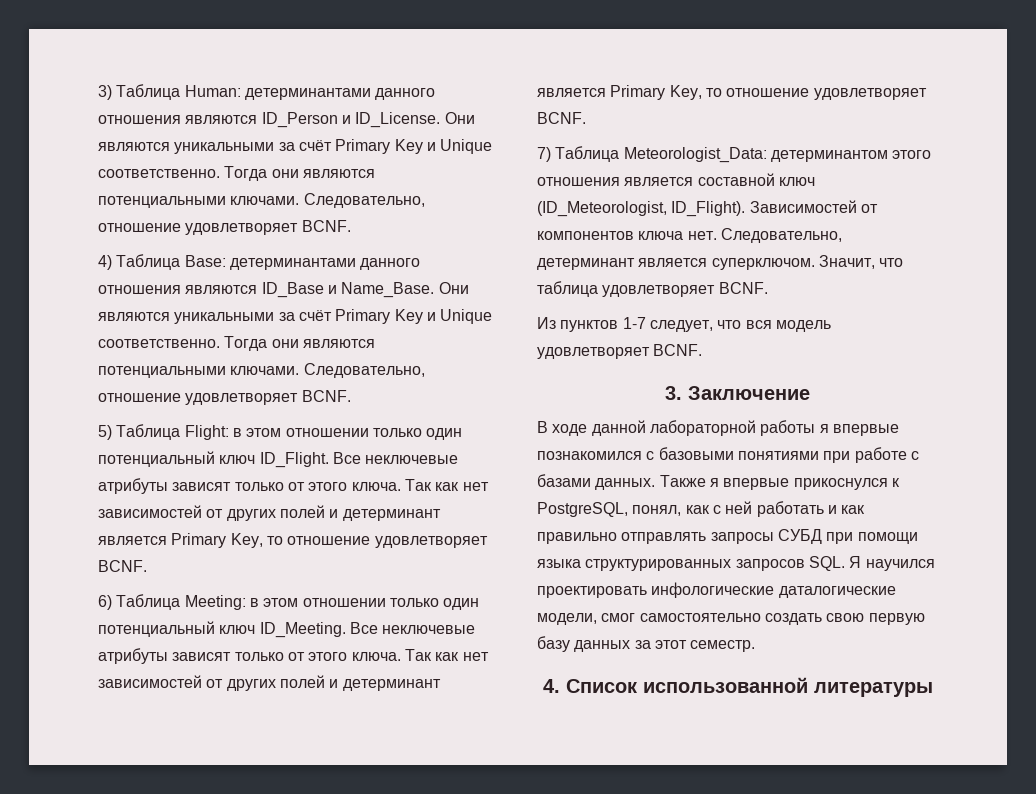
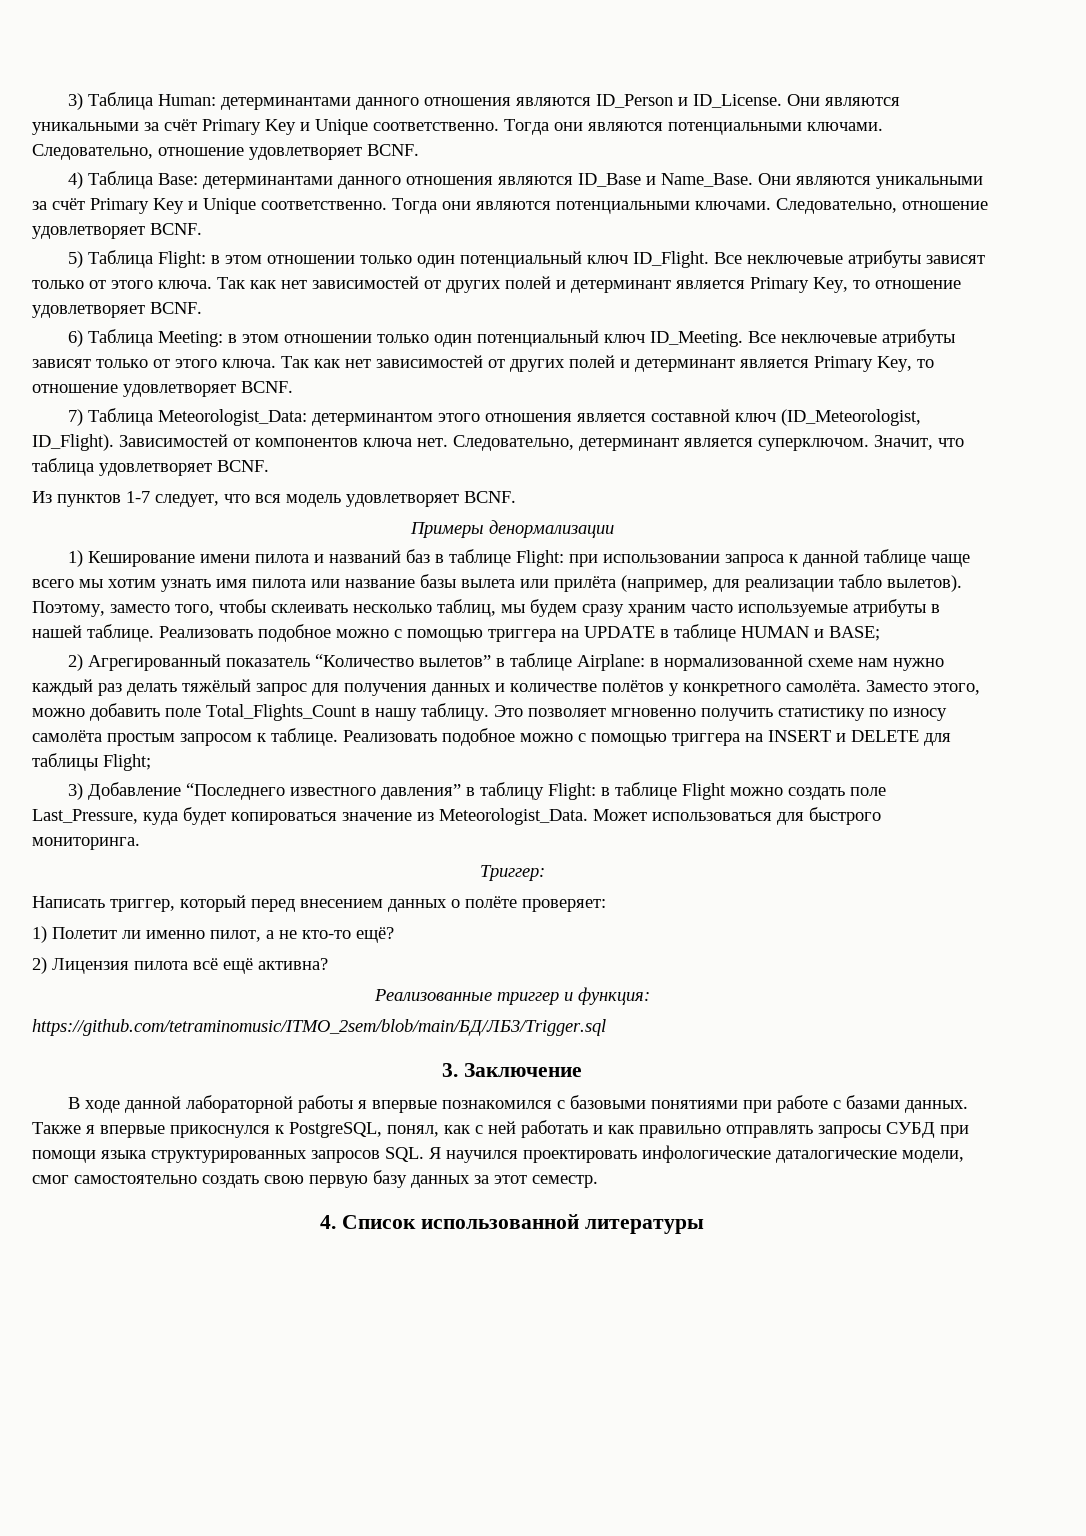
+ Примеры денормализации
+ 1) Кеширование имени пилота и названий баз в таблице Flight: при использовании запроса к данной таблице чаще всего мы хотим узнать имя пилота или название базы вылета или прилёта (например, для реализации табло вылетов). Поэтому, заместо того, чтобы склеивать несколько таблиц, мы будем сразу храним часто используемые атрибуты в нашей таблице. Реализовать подобное можно с помощью триггера на UPDATE в таблице HUMAN и BASE;
+ 2) Агрегированный показатель “Количество вылетов” в таблице Airplane: в нормализованной схеме нам нужно каждый раз делать тяжёлый запрос для получения данных и количестве полётов у конкретного самолёта. Заместо этого, можно добавить поле Total_Flights_Count в нашу таблицу. Это позволяет мгновенно получить статистику по износу самолёта простым запросом к таблице. Реализовать подобное можно с помощью триггера на INSERT и DELETE для таблицы Flight;
+ 3) Добавление “Последнего известного давления” в таблицу Flight: в таблице Flight можно создать поле Last_Pressure, куда будет копироваться значение из Meteorologist_Data. Может использоваться для быстрого мониторинга.
+ Триггер:
+ Написать триггер, который перед внесением данных о полёте проверяет:
+ 1) Полетит ли именно пилот, а не кто-то ещё?
+ 2) Лицензия пилота всё ещё активна?
+ Реализованные триггер и функция:
+ https://github.com/tetraminomusic/ITMO_2sem/blob/main/БД/ЛБ3/Trigger.sql

